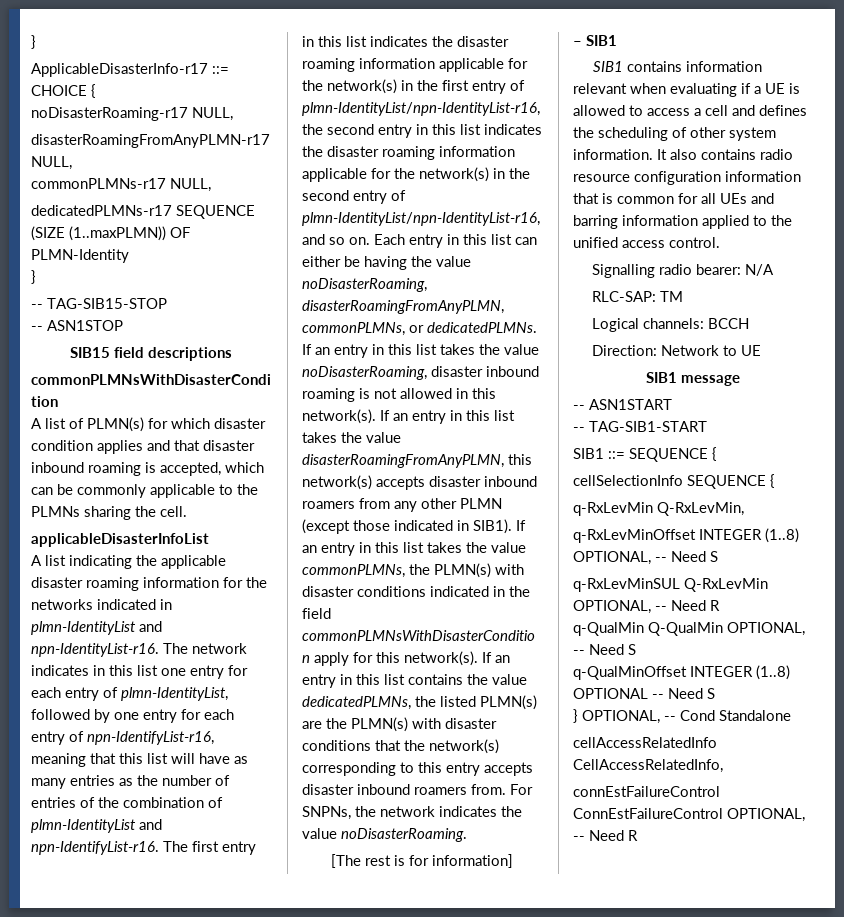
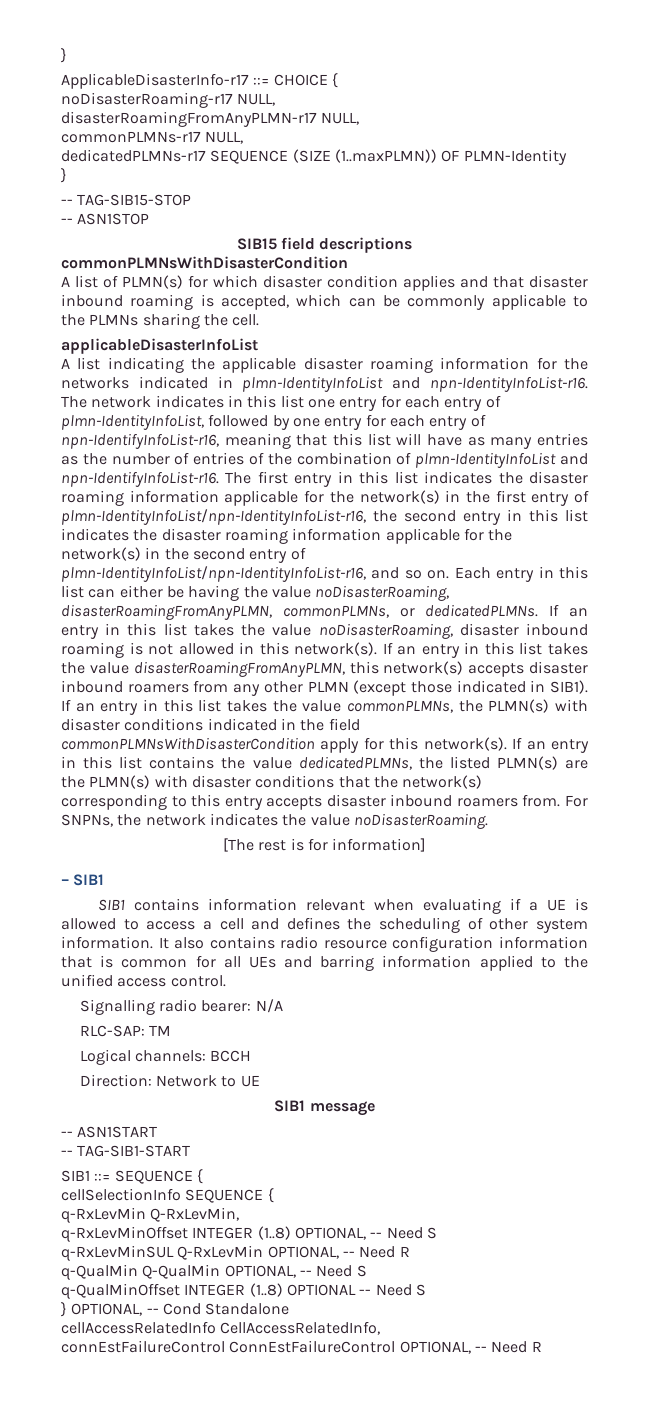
- A list indicating the applicable disaster roaming information for the networks indicated in plmn-IdentityList and npn-IdentityList-r16.
+ A list indicating the applicable disaster roaming information for the networks indicated in plmn-IdentityInfoList and npn-IdentityInfoList-r16.
- The network indicates in this list one entry for each entry of plmn-IdentityList, followed by one entry for each entry of npn-IdentifyList-r16, meaning that this list will have as many entries as the number of entries of the combination of plmn-IdentityList and npn-IdentifyList-r16.
+ The network indicates in this list one entry for each entry of plmn-IdentityInfoList, followed by one entry for each entry of npn-IdentifyInfoList-r16, meaning that this list will have as many entries as the number of entries of the combination of plmn-IdentityInfoList and npn-IdentifyInfoList-r16.
- The first entry in this list indicates the disaster roaming information applicable for the network(s) in the first entry of plmn-IdentityList/npn-IdentityList-r16, the second entry in this list indicates the disaster roaming information applicable for the network(s) in the second entry of plmn-IdentityList/npn-IdentityList-r16, and so on.
+ The first entry in this list indicates the disaster roaming information applicable for the network(s) in the first entry of plmn-IdentityInfoList/npn-IdentityInfoList-r16, the second entry in this list indicates the disaster roaming information applicable for the network(s) in the second entry of plmn-IdentityInfoList/npn-IdentityInfoList-r16, and so on.

